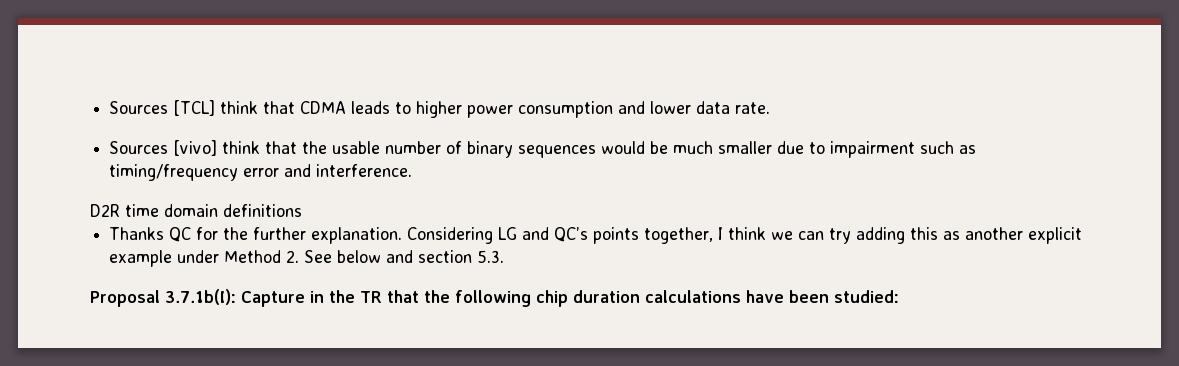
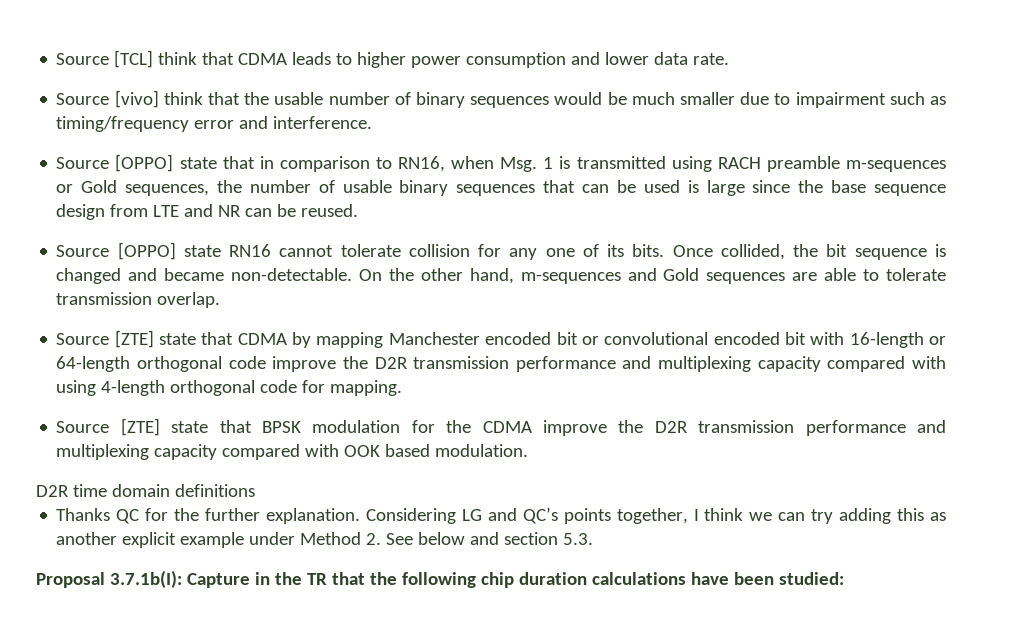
- Sources [TCL] think that CDMA leads to higher power consumption and lower data rate.
+ Source [TCL] think that CDMA leads to higher power consumption and lower data rate.
- Sources [vivo] think that the usable number of binary sequences would be much smaller due to impairment such as timing/frequency error and interference.
+ Source [vivo] think that the usable number of binary sequences would be much smaller due to impairment such as timing/frequency error and interference.
+ Source [OPPO] state that in comparison to RN16, when Msg. 1 is transmitted using RACH preamble m-sequences or Gold sequences, the number of usable binary sequences that can be used is large since the base sequence design from LTE and NR can be reused.
+ Source [OPPO] state RN16 cannot tolerate collision for any one of its bits. Once collided, the bit sequence is changed and became non-detectable. On the other hand, m-sequences and Gold sequences are able to tolerate transmission overlap.
+ Source [ZTE] state that CDMA by mapping Manchester encoded bit or convolutional encoded bit with 16-length or 64-length orthogonal code improve the D2R transmission performance and multiplexing capacity compared with using 4-length orthogonal code for mapping.
+ Source [ZTE] state that BPSK modulation for the CDMA improve the D2R transmission performance and multiplexing capacity compared with OOK based modulation.

